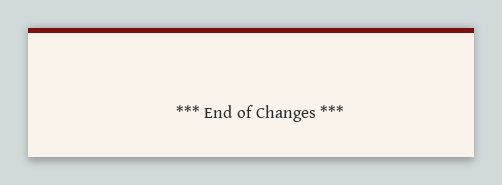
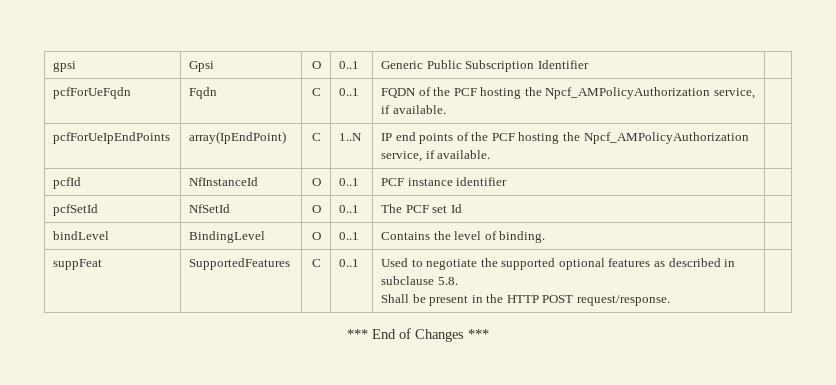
+ gpsi | Gpsi | O | 0..1 | Generic Public Subscription Identifier |
+ pcfForUeFqdn | Fqdn | C | 0..1 | FQDN of the PCF hosting the Npcf_AMPolicyAuthorization service, if available. |
+ pcfForUeIpEndPoints | array(IpEndPoint) | C | 1..N | IP end points of the PCF hosting the Npcf_AMPolicyAuthorization service, if available. |
+ pcfId | NfInstanceId | O | 0..1 | PCF instance identifier |
+ pcfSetId | NfSetId | O | 0..1 | The PCF set Id |
+ bindLevel | BindingLevel | O | 0..1 | Contains the level of binding. |
+ suppFeat | SupportedFeatures | C | 0..1 | Used to negotiate the supported optional features as described in subclause 5.8.
+ Shall be present in the HTTP POST request/response. |

